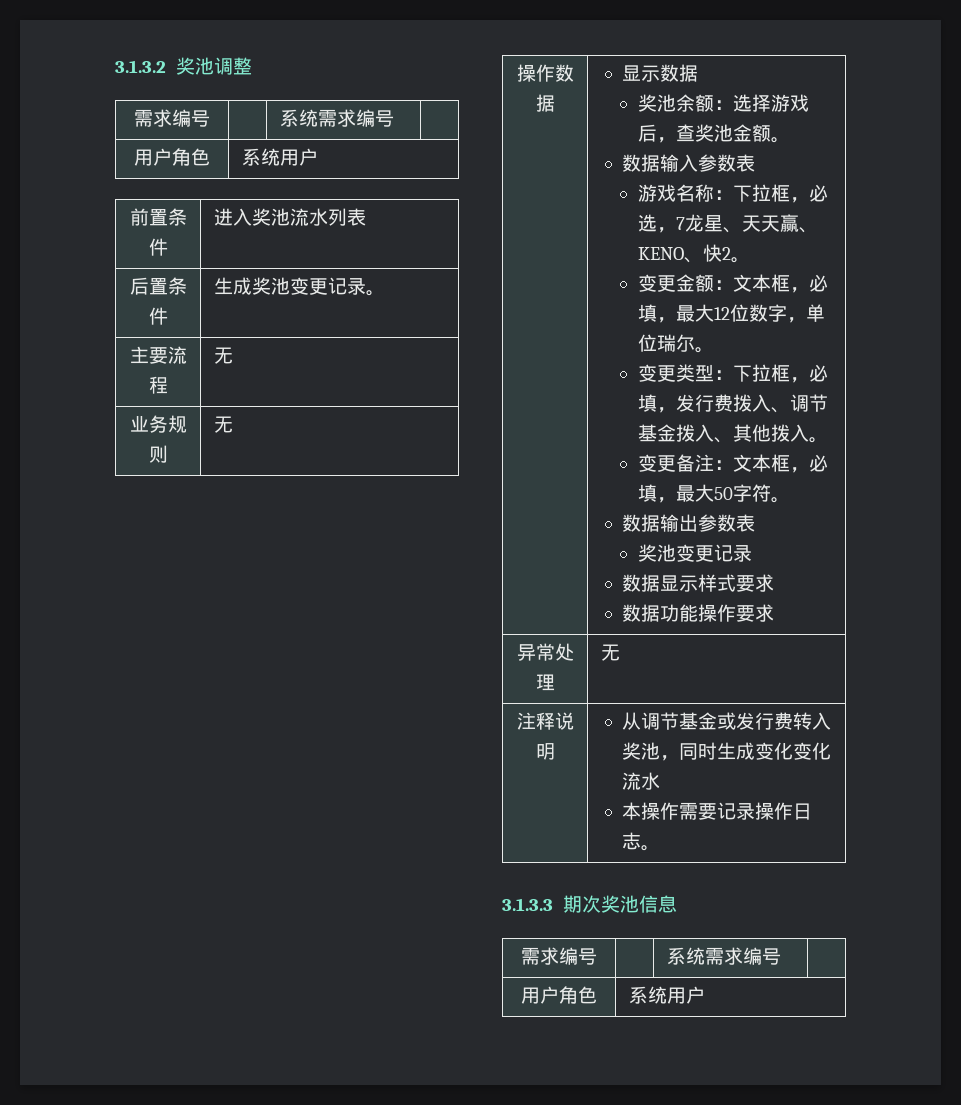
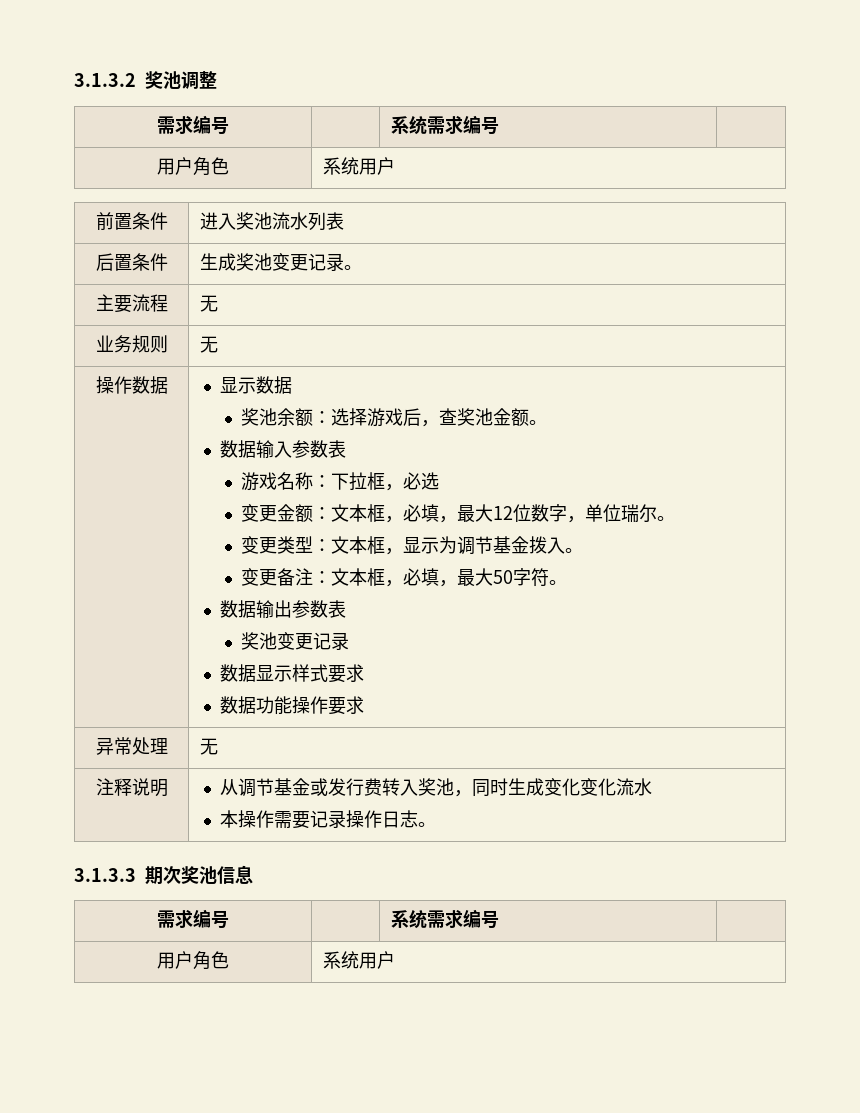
- 游戏名称：下拉框，必选，7龙星、天天赢、KENO、快2。
+ 游戏名称：下拉框，必选
- 变更类型：下拉框，必填，发行费拨入、调节基金拨入、其他拨入。
+ 变更类型：文本框，显示为调节基金拨入。

